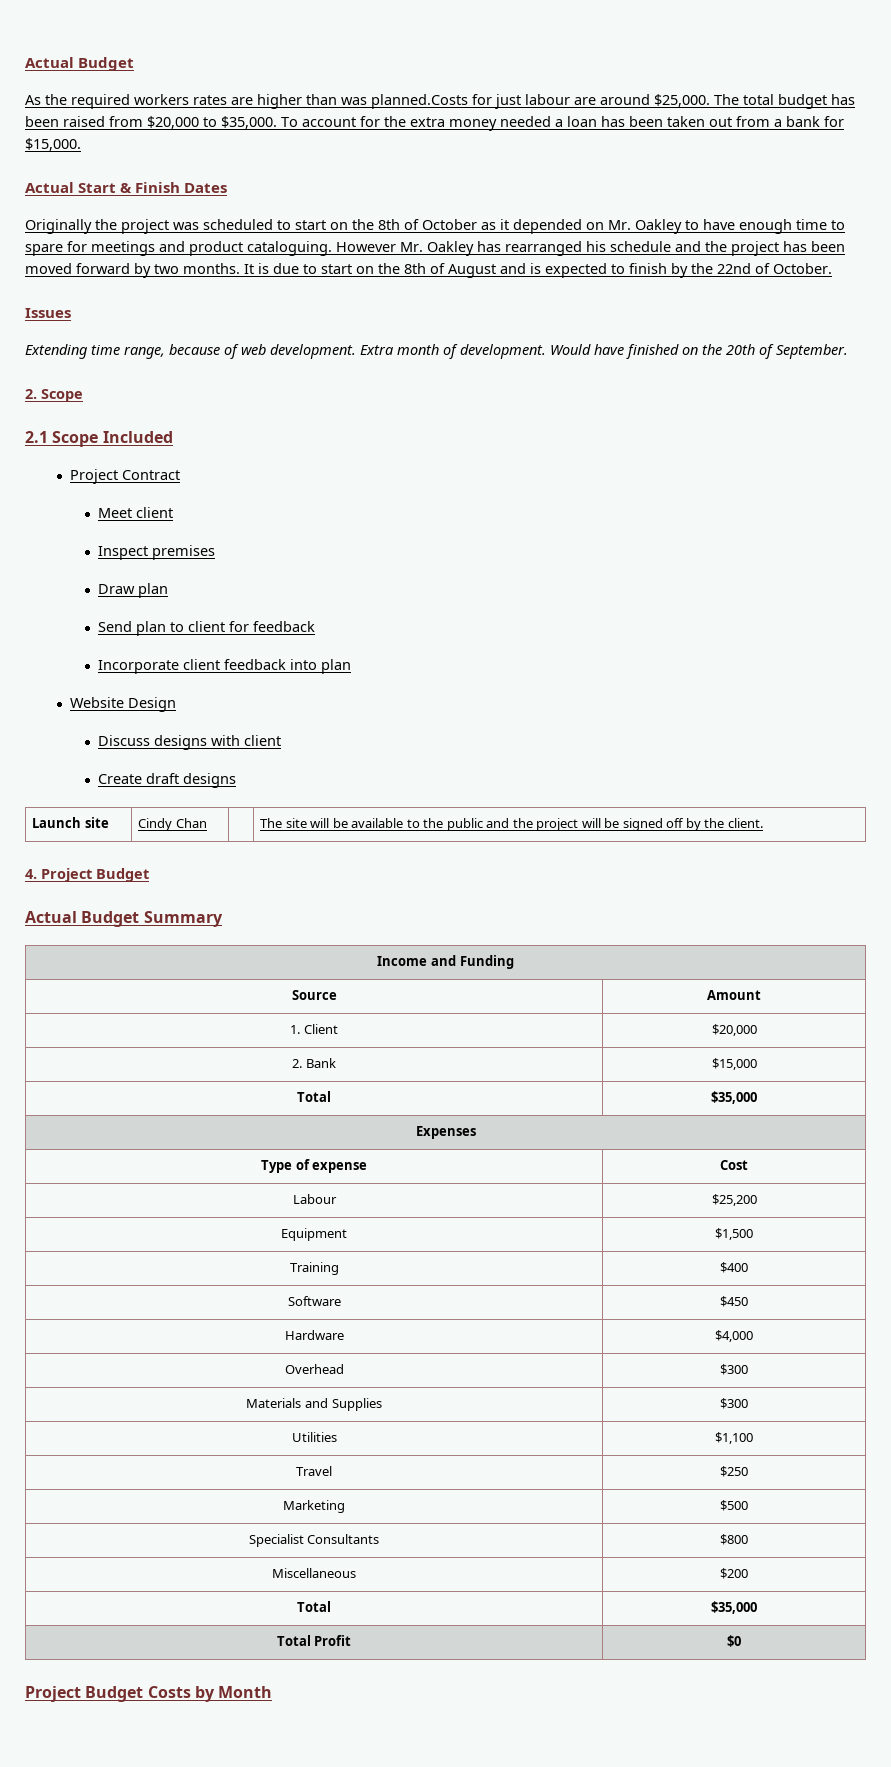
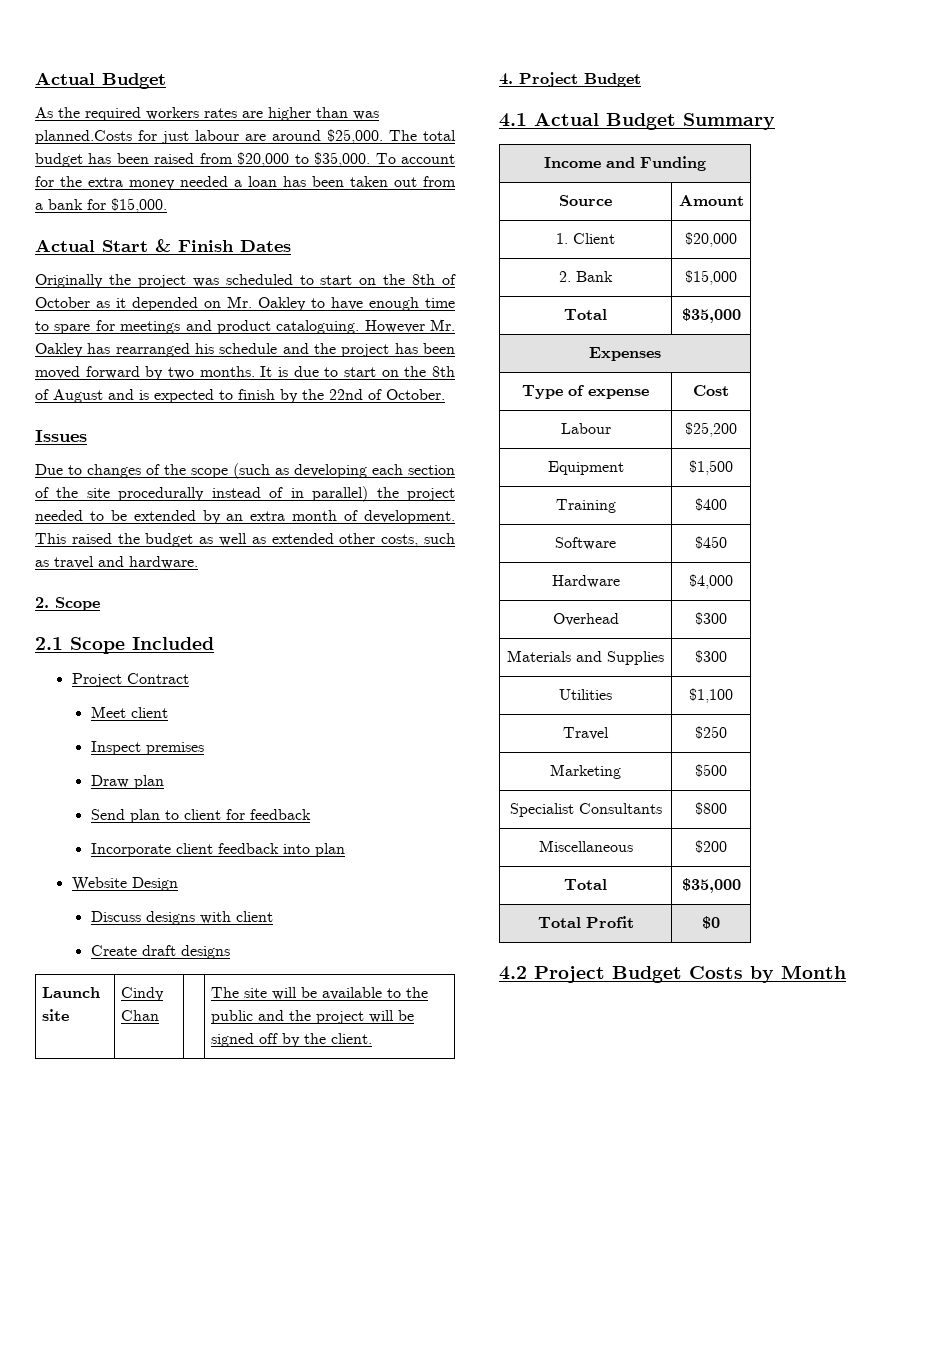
- Extending time range, because of web development. Extra month of development. Would have finished on the 20th of September.
+ Due to changes of the scope (such as developing each section of the site procedurally instead of in parallel) the project needed to be extended by an extra month of development. This raised the budget as well as extended other costs, such as travel and hardware.
- Actual Budget Summary
+ 4.1 Actual Budget Summary
- Project Budget Costs by Month
+ 4.2 Project Budget Costs by Month

